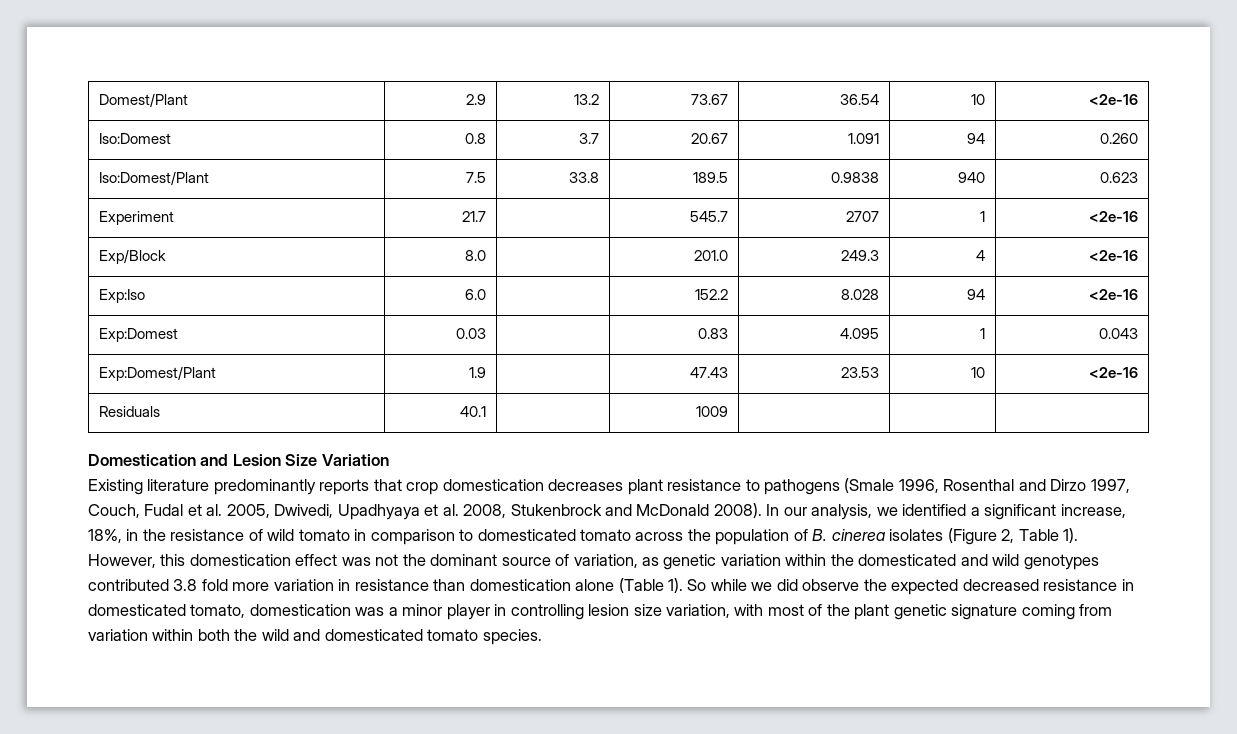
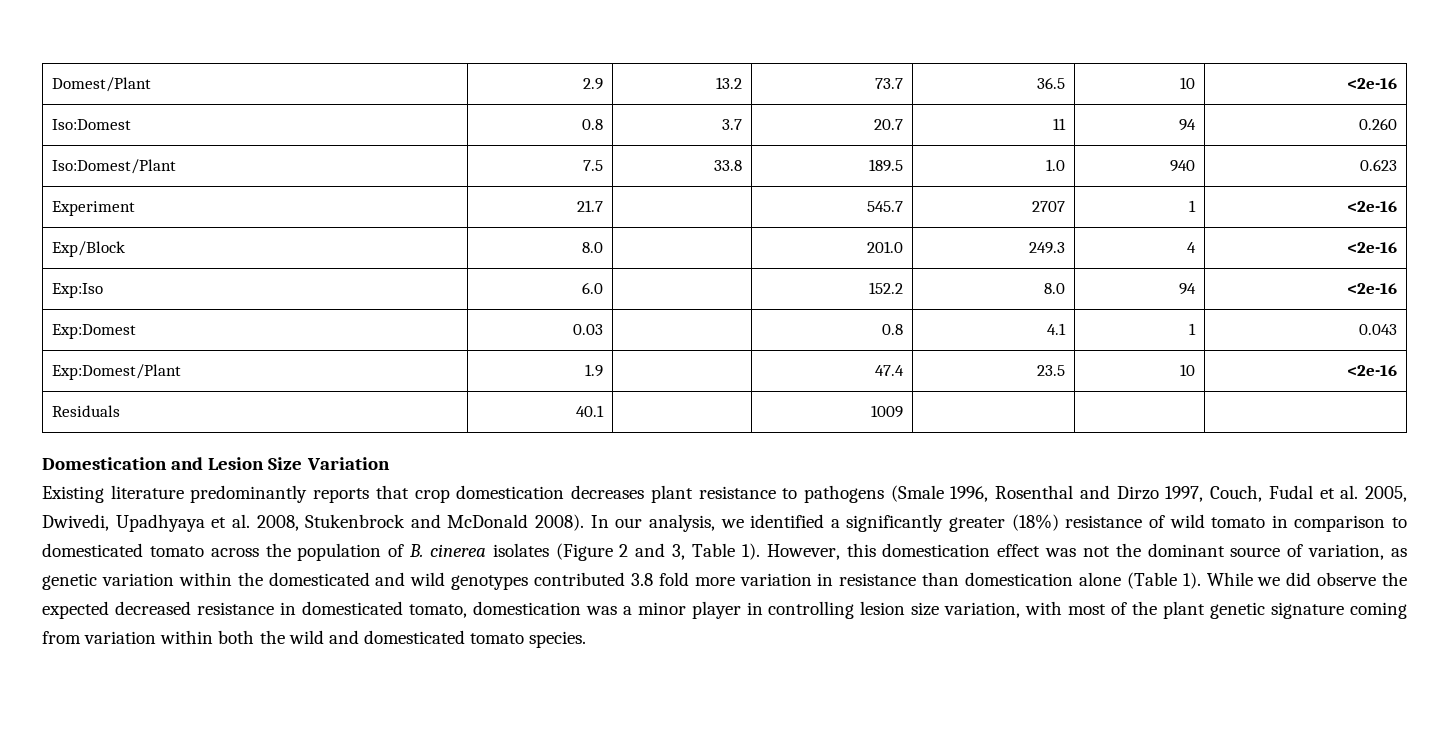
- Domest/Plant | 2.9 | 13.2 | 73.67 | 36.54 | 10 | <2e-16
+ Domest/Plant | 2.9 | 13.2 | 73.7 | 36.5 | 10 | <2e-16
- Iso:Domest | 0.8 | 3.7 | 20.67 | 1.091 | 94 | 0.260
+ Iso:Domest | 0.8 | 3.7 | 20.7 | 11 | 94 | 0.260
- Iso:Domest/Plant | 7.5 | 33.8 | 189.5 | 0.9838 | 940 | 0.623
+ Iso:Domest/Plant | 7.5 | 33.8 | 189.5 | 1.0 | 940 | 0.623
- Exp:Iso | 6.0 | | 152.2 | 8.028 | 94 | <2e-16
+ Exp:Iso | 6.0 | | 152.2 | 8.0 | 94 | <2e-16
- Exp:Domest | 0.03 | | 0.83 | 4.095 | 1 | 0.043
+ Exp:Domest | 0.03 | | 0.8 | 4.1 | 1 | 0.043
- Exp:Domest/Plant | 1.9 | | 47.43 | 23.53 | 10 | <2e-16
+ Exp:Domest/Plant | 1.9 | | 47.4 | 23.5 | 10 | <2e-16
- In our analysis, we identified a significant increase, 18%, in the resistance of wild tomato in comparison to domesticated tomato across the population of B. cinerea isolates (Figure 2, Table 1).
+ In our analysis, we identified a significantly greater (18%) resistance of wild tomato in comparison to domesticated tomato across the population of B. cinerea isolates (Figure 2 and 3, Table 1).
- So while we did observe the expected decreased resistance in domesticated tomato, domestication was a minor player in controlling lesion size variation, with most of the plant genetic signature coming from variation within both the wild and domesticated tomato species.
+ While we did observe the expected decreased resistance in domesticated tomato, domestication was a minor player in controlling lesion size variation, with most of the plant genetic signature coming from variation within both the wild and domesticated tomato species.

